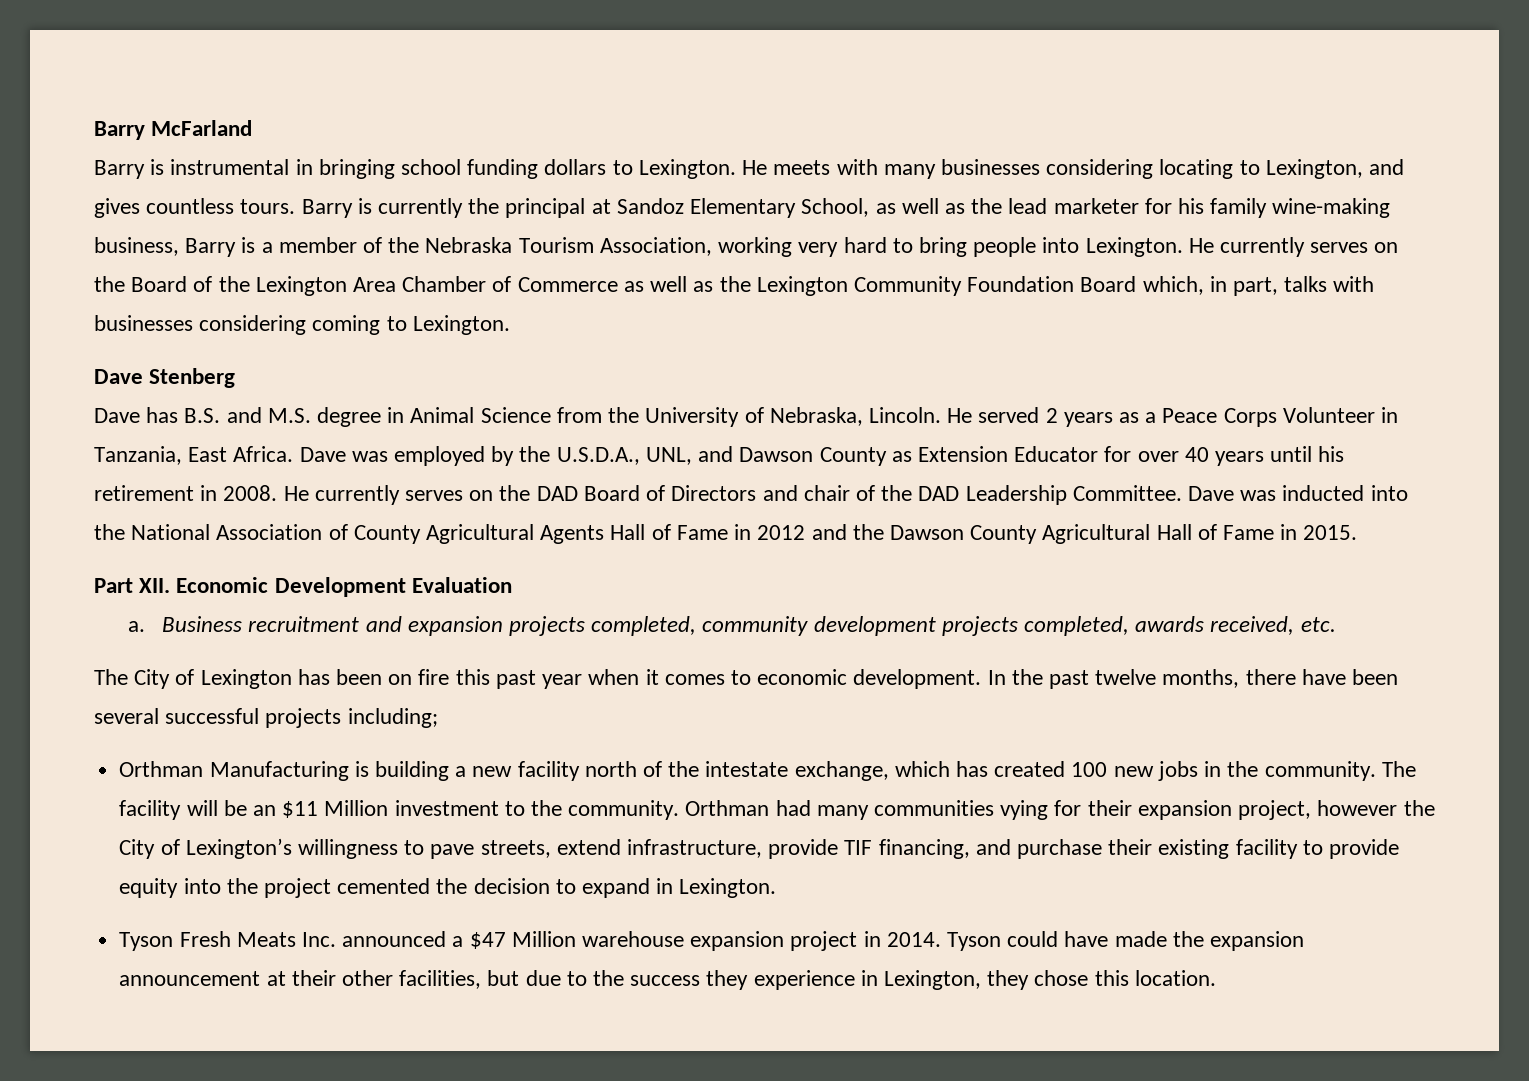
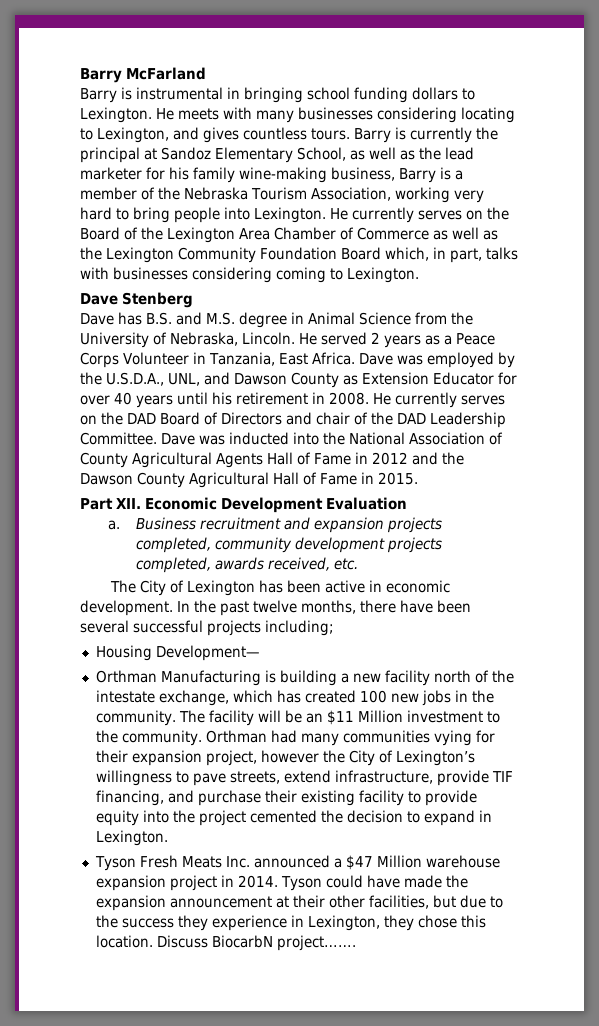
- The City of Lexington has been on fire this past year when it comes to economic development.
+ The City of Lexington has been active in economic development.
+ Housing Development—
+ Discuss BiocarbN project…….

